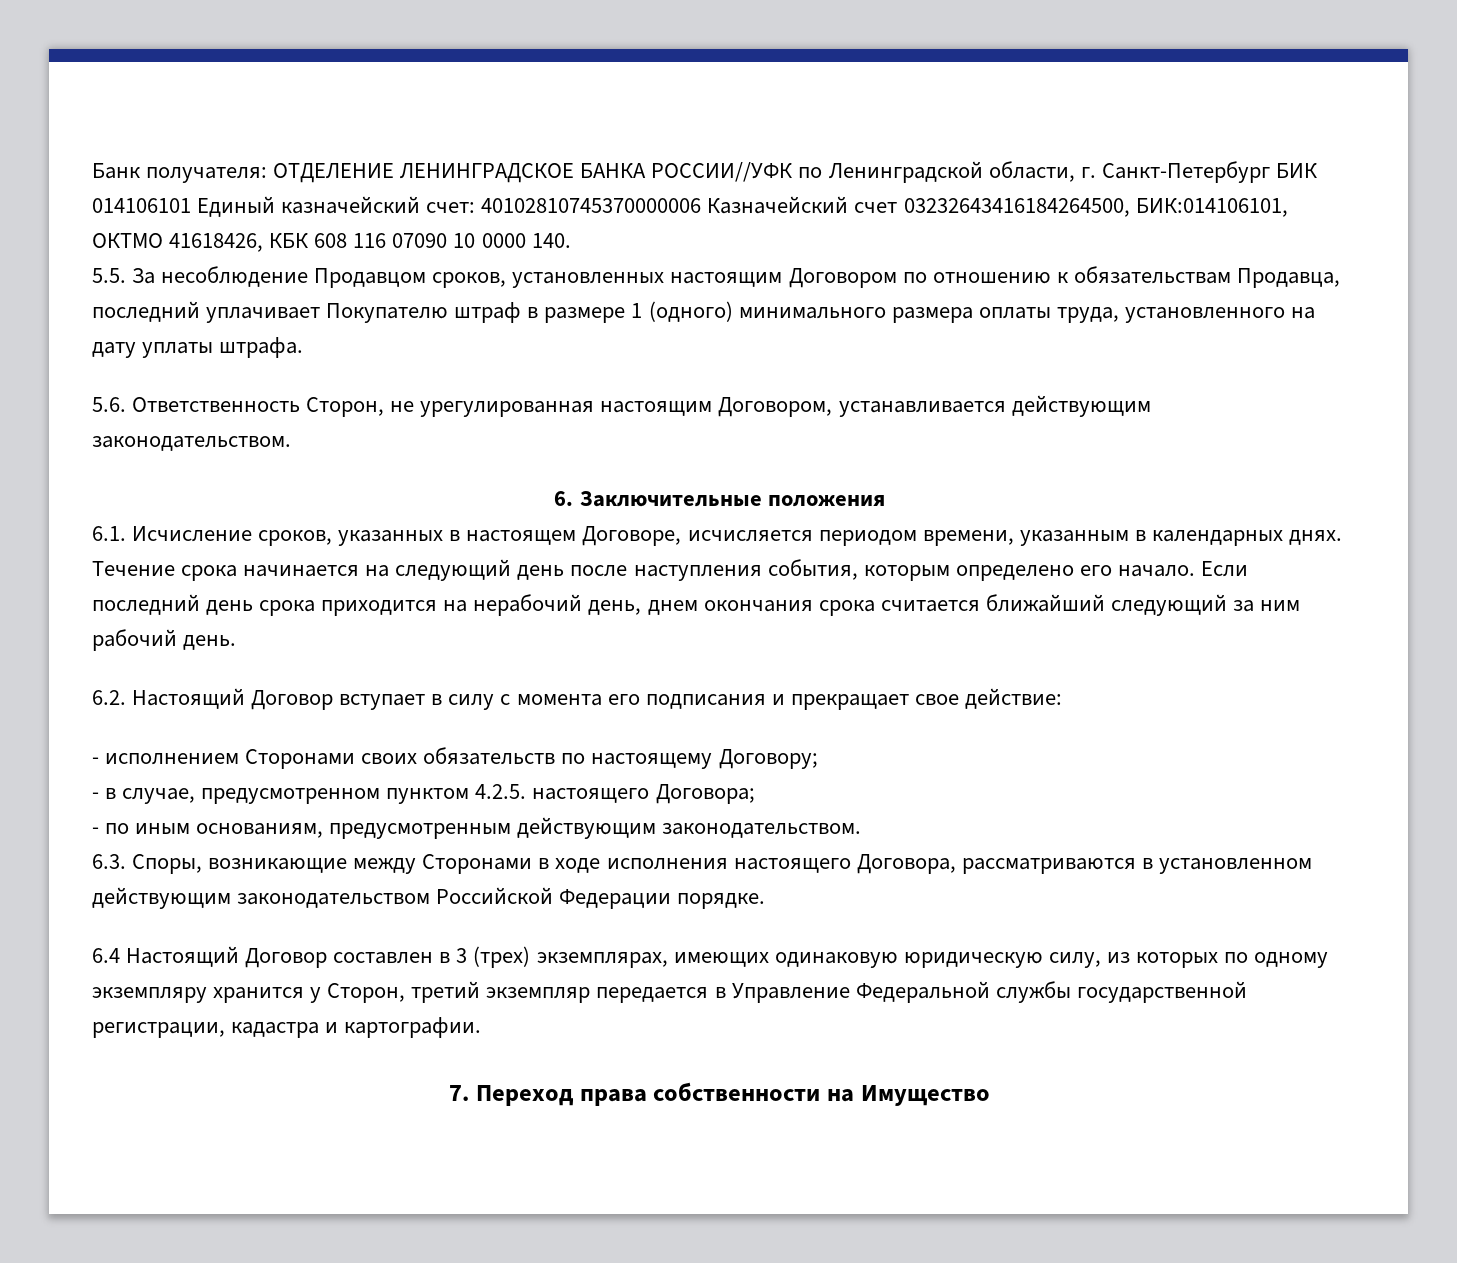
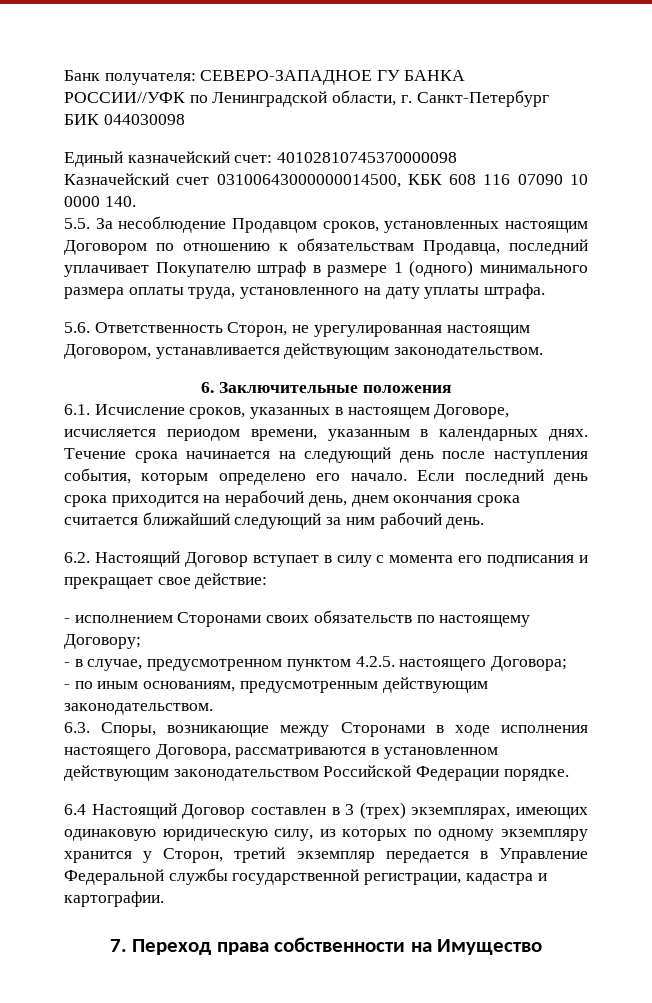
- Банк получателя: ОТДЕЛЕНИЕ ЛЕНИНГРАДСКОЕ БАНКА РОССИИ//УФК по Ленинградской области, г. Санкт-Петербург БИК 014106101 Единый казначейский счет: 40102810745370000006 Казначейский счет 03232643416184264500, БИК:014106101, ОКТМО 41618426, КБК 608 116 07090 10 0000 140.
+ Банк получателя: СЕВЕРО-ЗАПАДНОЕ ГУ БАНКА РОССИИ//УФК по Ленинградской области, г. Санкт-Петербург БИК 044030098
+ Единый казначейский счет: 40102810745370000098
+ Казначейский счет 03100643000000014500, КБК 608 116 07090 10 0000 140.

